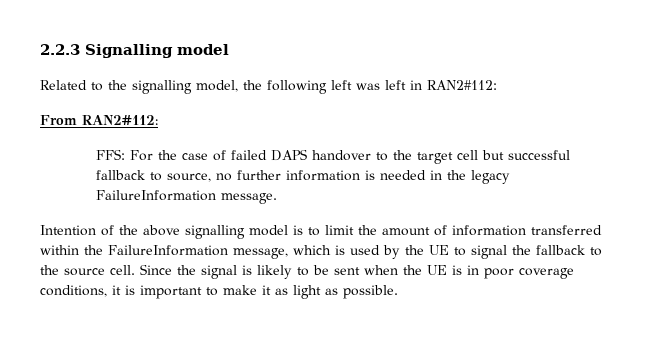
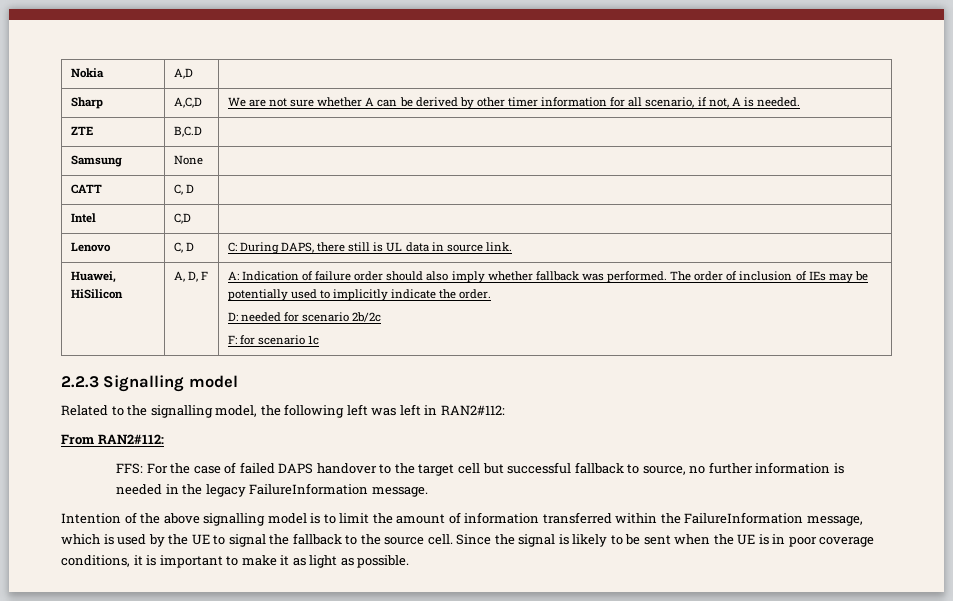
+ Nokia | A,D |
+ Sharp | A,C,D | We are not sure whether A can be derived by other timer information for all scenario, if not, A is needed.
+ ZTE | B,C.D |
+ Samsung | None |
+ CATT | C, D |
+ Intel | C,D |
+ Lenovo | C, D | C: During DAPS, there still is UL data in source link.
+ Huawei, HiSilicon | A, D, F | A: Indication of failure order should also imply whether fallback was performed. The order of inclusion of IEs may be potentially used to implicitly indicate the order.
+ D: needed for scenario 2b/2c
+ F: for scenario 1c

